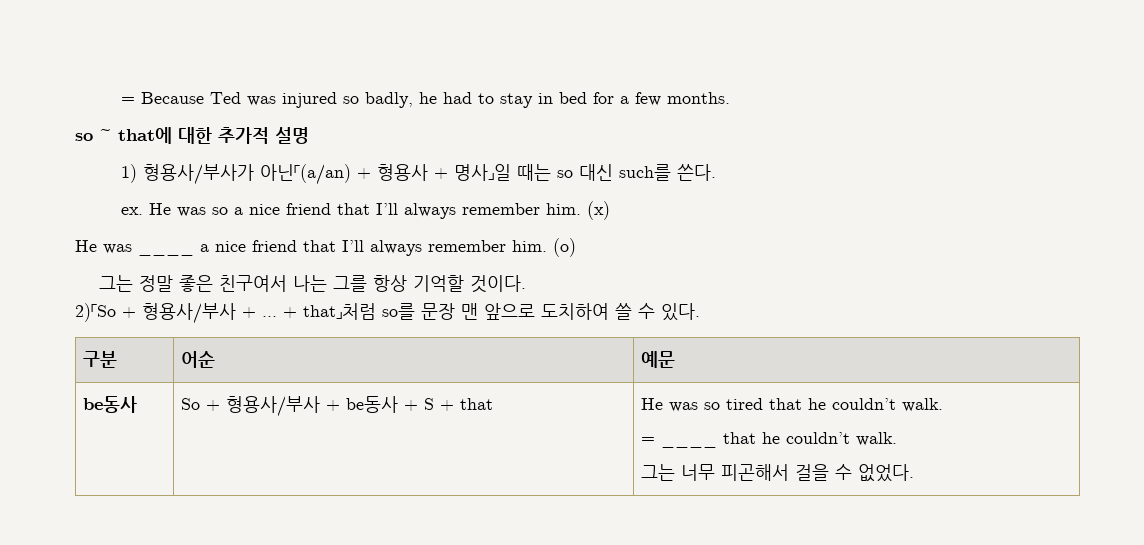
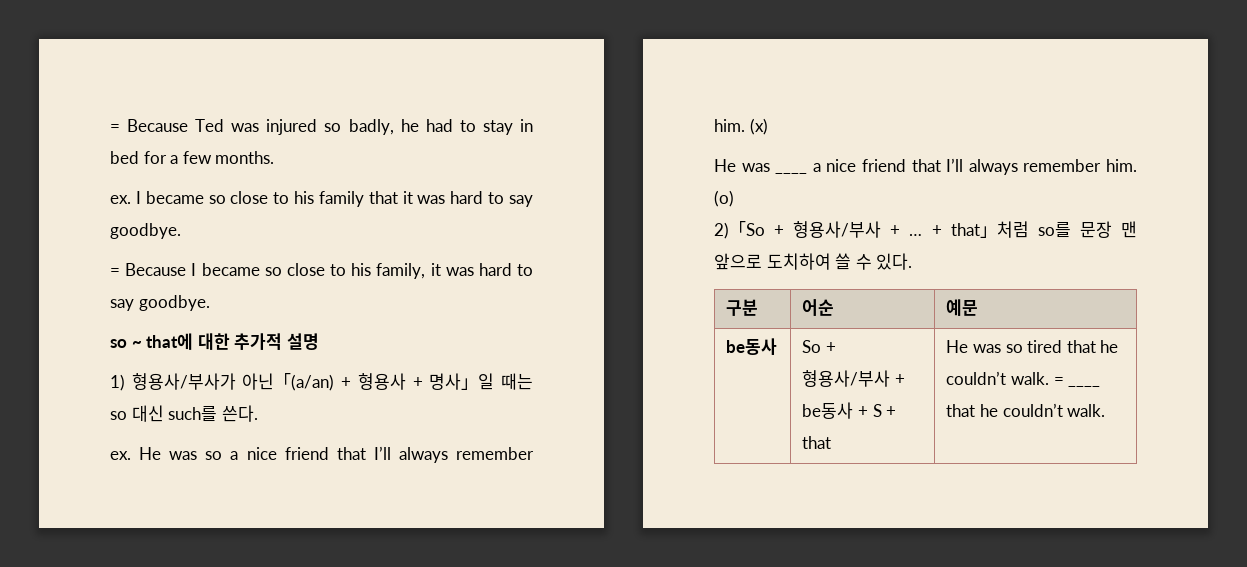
+ ex. I became so close to his family that it was hard to say goodbye.
+ = Because I became so close to his family, it was hard to say goodbye.
- 그는 정말 좋은 친구여서 나는 그를 항상 기억할 것이다.
- be동사 | So + 형용사/부사 + be동사 + S + that | He was so tired that he couldn’t walk.
- = ____ that he couldn’t walk.
- 그는 너무 피곤해서 걸을 수 없었다.
+ be동사 | So + 형용사/부사 + be동사 + S + that | He was so tired that he couldn’t walk. = ____ that he couldn’t walk.

